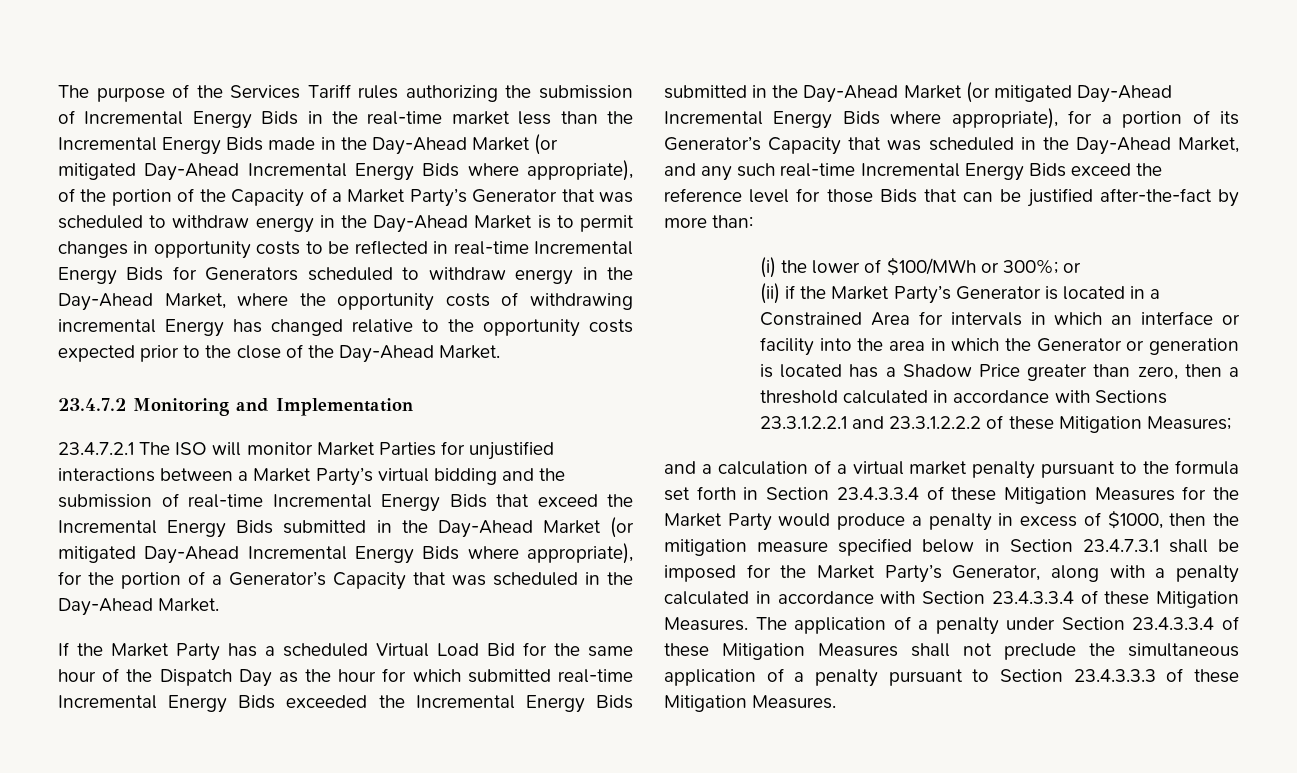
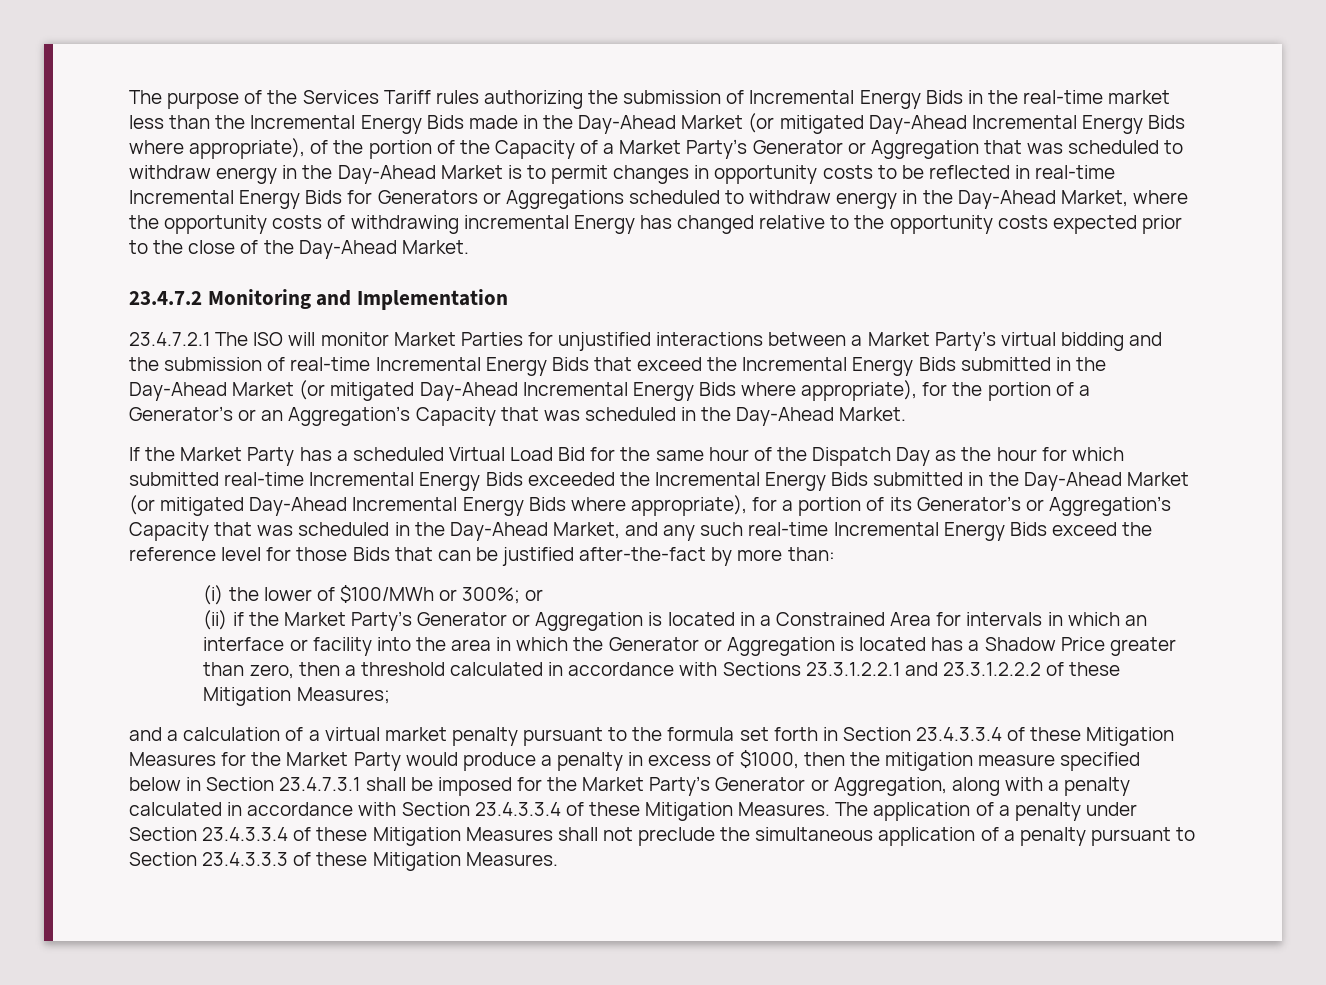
- The purpose of the Services Tariff rules authorizing the submission of Incremental Energy Bids in the real-time market less than the Incremental Energy Bids made in the Day-Ahead Market (or mitigated Day-Ahead Incremental Energy Bids where appropriate), of the portion of the Capacity of a Market Party’s Generator that was scheduled to withdraw energy in the Day-Ahead Market is to permit changes in opportunity costs to be reflected in real-time Incremental Energy Bids for Generators scheduled to withdraw energy in the Day-Ahead Market, where the opportunity costs of withdrawing incremental Energy has changed relative to the opportunity costs expected prior to the close of the Day-Ahead Market.
+ The purpose of the Services Tariff rules authorizing the submission of Incremental Energy Bids in the real-time market less than the Incremental Energy Bids made in the Day-Ahead Market (or mitigated Day-Ahead Incremental Energy Bids where appropriate), of the portion of the Capacity of a Market Party’s Generator or Aggregation that was scheduled to withdraw energy in the Day-Ahead Market is to permit changes in opportunity costs to be reflected in real-time Incremental Energy Bids for Generators or Aggregations scheduled to withdraw energy in the Day-Ahead Market, where the opportunity costs of withdrawing incremental Energy has changed relative to the opportunity costs expected prior to the close of the Day-Ahead Market.
- 23.4.7.2.1 The ISO will monitor Market Parties for unjustified interactions between a Market Party’s virtual bidding and the submission of real-time Incremental Energy Bids that exceed the Incremental Energy Bids submitted in the Day-Ahead Market (or mitigated Day-Ahead Incremental Energy Bids where appropriate), for the portion of a Generator’s Capacity that was scheduled in the Day-Ahead Market.
+ 23.4.7.2.1 The ISO will monitor Market Parties for unjustified interactions between a Market Party’s virtual bidding and the submission of real-time Incremental Energy Bids that exceed the Incremental Energy Bids submitted in the Day-Ahead Market (or mitigated Day-Ahead Incremental Energy Bids where appropriate), for the portion of a Generator’s or an Aggregation’s Capacity that was scheduled in the Day-Ahead Market.
- If the Market Party has a scheduled Virtual Load Bid for the same hour of the Dispatch Day as the hour for which submitted real-time Incremental Energy Bids exceeded the Incremental Energy Bids submitted in the Day-Ahead Market (or mitigated Day-Ahead Incremental Energy Bids where appropriate), for a portion of its Generator’s Capacity that was scheduled in the Day-Ahead Market, and any such real-time Incremental Energy Bids exceed the reference level for those Bids that can be justified after-the-fact by more than:
+ If the Market Party has a scheduled Virtual Load Bid for the same hour of the Dispatch Day as the hour for which submitted real-time Incremental Energy Bids exceeded the Incremental Energy Bids submitted in the Day-Ahead Market (or mitigated Day-Ahead Incremental Energy Bids where appropriate), for a portion of its Generator’s or Aggregation’s Capacity that was scheduled in the Day-Ahead Market, and any such real-time Incremental Energy Bids exceed the reference level for those Bids that can be justified after-the-fact by more than:
- (ii) if the Market Party’s Generator is located in a Constrained Area for intervals in which an interface or facility into the area in which the Generator or generation is located has a Shadow Price greater than zero, then a threshold calculated in accordance with Sections 23.3.1.2.2.1 and 23.3.1.2.2.2 of these Mitigation Measures;
+ (ii) if the Market Party’s Generator or Aggregation is located in a Constrained Area for intervals in which an interface or facility into the area in which the Generator or Aggregation is located has a Shadow Price greater than zero, then a threshold calculated in accordance with Sections 23.3.1.2.2.1 and 23.3.1.2.2.2 of these Mitigation Measures;
- and a calculation of a virtual market penalty pursuant to the formula set forth in Section 23.4.3.3.4 of these Mitigation Measures for the Market Party would produce a penalty in excess of $1000, then the mitigation measure specified below in Section 23.4.7.3.1 shall be imposed for the Market Party’s Generator, along with a penalty calculated in accordance with Section 23.4.3.3.4 of these Mitigation Measures.
+ and a calculation of a virtual market penalty pursuant to the formula set forth in Section 23.4.3.3.4 of these Mitigation Measures for the Market Party would produce a penalty in excess of $1000, then the mitigation measure specified below in Section 23.4.7.3.1 shall be imposed for the Market Party’s Generator or Aggregation, along with a penalty calculated in accordance with Section 23.4.3.3.4 of these Mitigation Measures.

